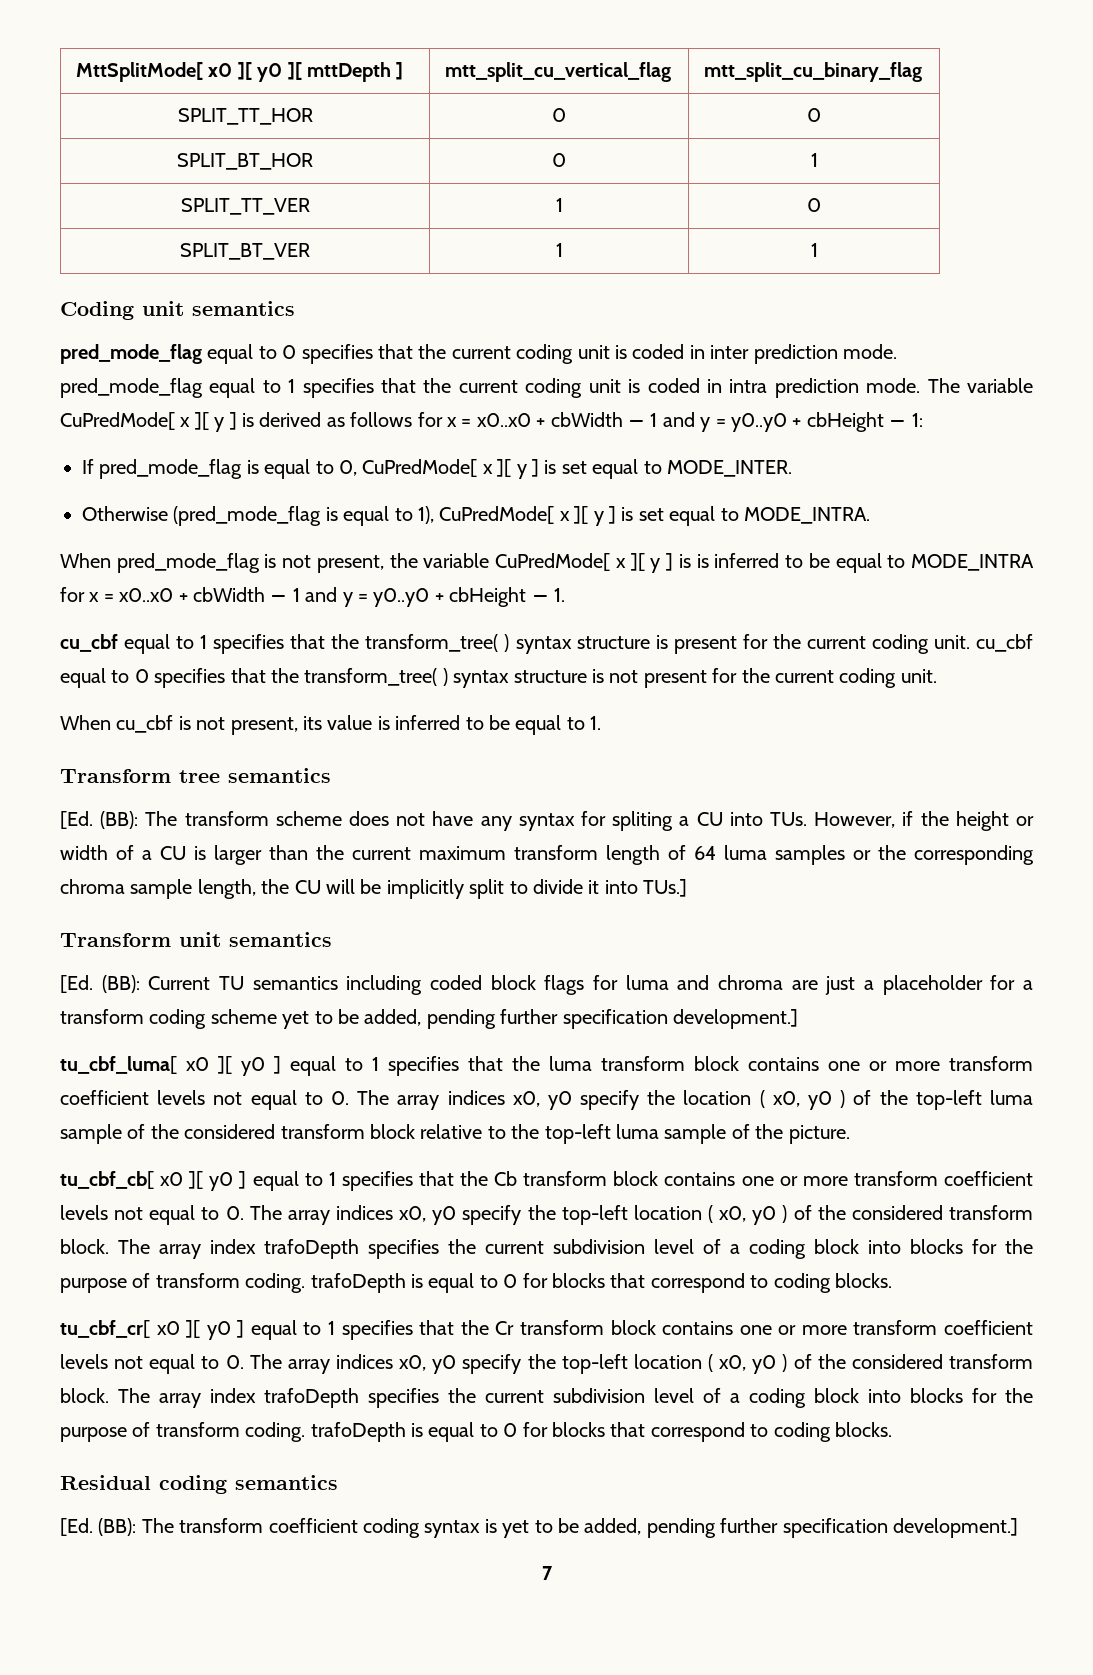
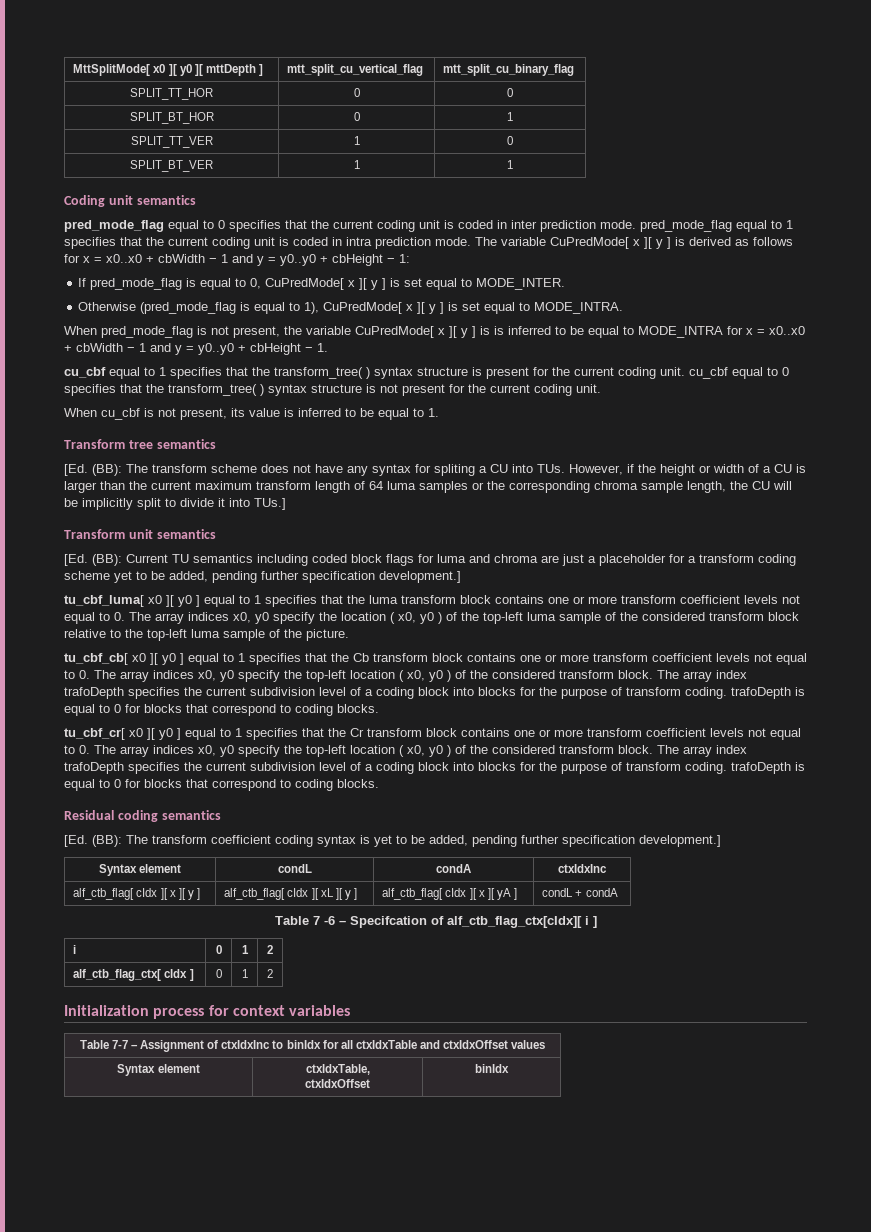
- 7
+ Syntax element | condL | condA | ctxIdxInc
+ alf_ctb_flag[ cIdx ][ x ][ y ] | alf_ctb_flag[ cIdx ][ xL ][ y ] | alf_ctb_flag[ cIdx ][ x ][ yA ] | condL + condA
+ Table 7 -6 – Specifcation of alf_ctb_flag_ctx[cIdx][ i ]
+ i | 0 | 1 | 2
+ alf_ctb_flag_ctx[ cIdx ] | 0 | 1 | 2
+ Initialization process for context variables
+ Table 7-7 – Assignment of ctxIdxInc to binIdx for all ctxIdxTable and ctxIdxOffset values
+ Syntax element | ctxIdxTable,
+ ctxIdxOffset | binIdx

